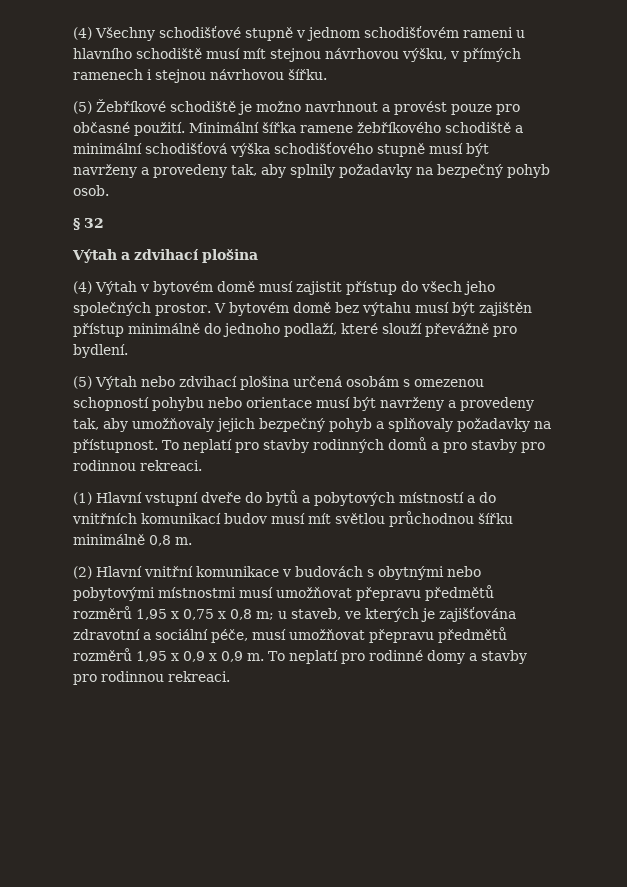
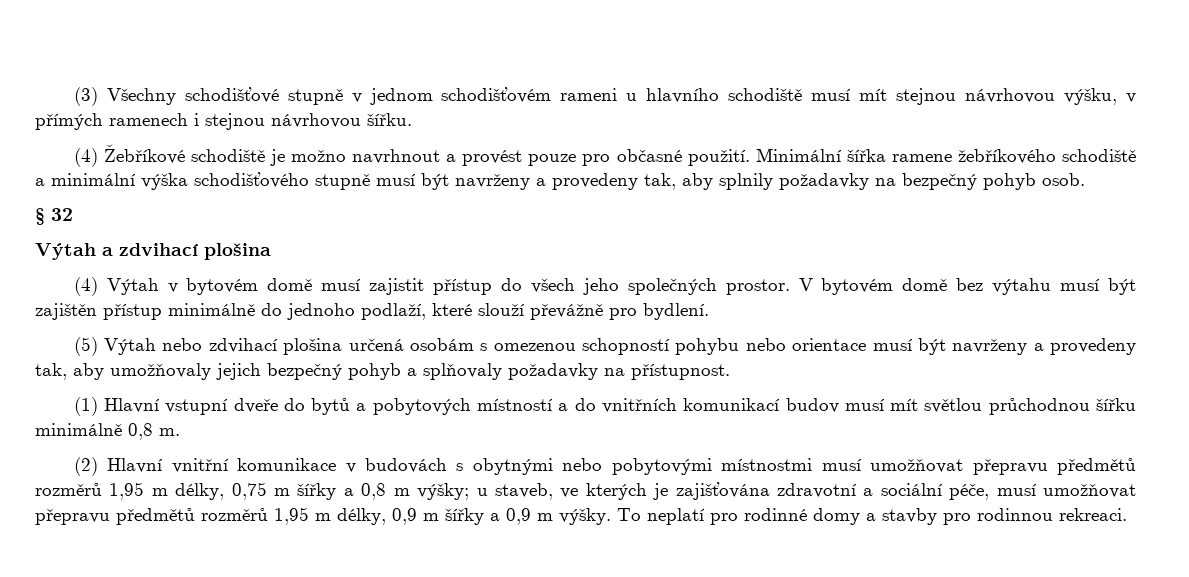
- (4) Všechny schodišťové stupně v jednom schodišťovém rameni u hlavního schodiště musí mít stejnou návrhovou výšku, v přímých ramenech i stejnou návrhovou šířku.
+ (3) Všechny schodišťové stupně v jednom schodišťovém rameni u hlavního schodiště musí mít stejnou návrhovou výšku, v přímých ramenech i stejnou návrhovou šířku.
- (5) Žebříkové schodiště je možno navrhnout a provést pouze pro občasné použití.
+ (4) Žebříkové schodiště je možno navrhnout a provést pouze pro občasné použití.
- Minimální šířka ramene žebříkového schodiště a minimální schodišťová výška schodišťového stupně musí být navrženy a provedeny tak, aby splnily požadavky na bezpečný pohyb osob.
+ Minimální šířka ramene žebříkového schodiště a minimální výška schodišťového stupně musí být navrženy a provedeny tak, aby splnily požadavky na bezpečný pohyb osob.
- To neplatí pro stavby rodinných domů a pro stavby pro rodinnou rekreaci.
- (2) Hlavní vnitřní komunikace v budovách s obytnými nebo pobytovými místnostmi musí umožňovat přepravu předmětů rozměrů 1,95 x 0,75 x 0,8 m; u staveb, ve kterých je zajišťována zdravotní a sociální péče, musí umožňovat přepravu předmětů rozměrů 1,95 x 0,9 x 0,9 m.
+ (2) Hlavní vnitřní komunikace v budovách s obytnými nebo pobytovými místnostmi musí umožňovat přepravu předmětů rozměrů 1,95 m délky, 0,75 m šířky a 0,8 m výšky; u staveb, ve kterých je zajišťována zdravotní a sociální péče, musí umožňovat přepravu předmětů rozměrů 1,95 m délky, 0,9 m šířky a 0,9 m výšky.

